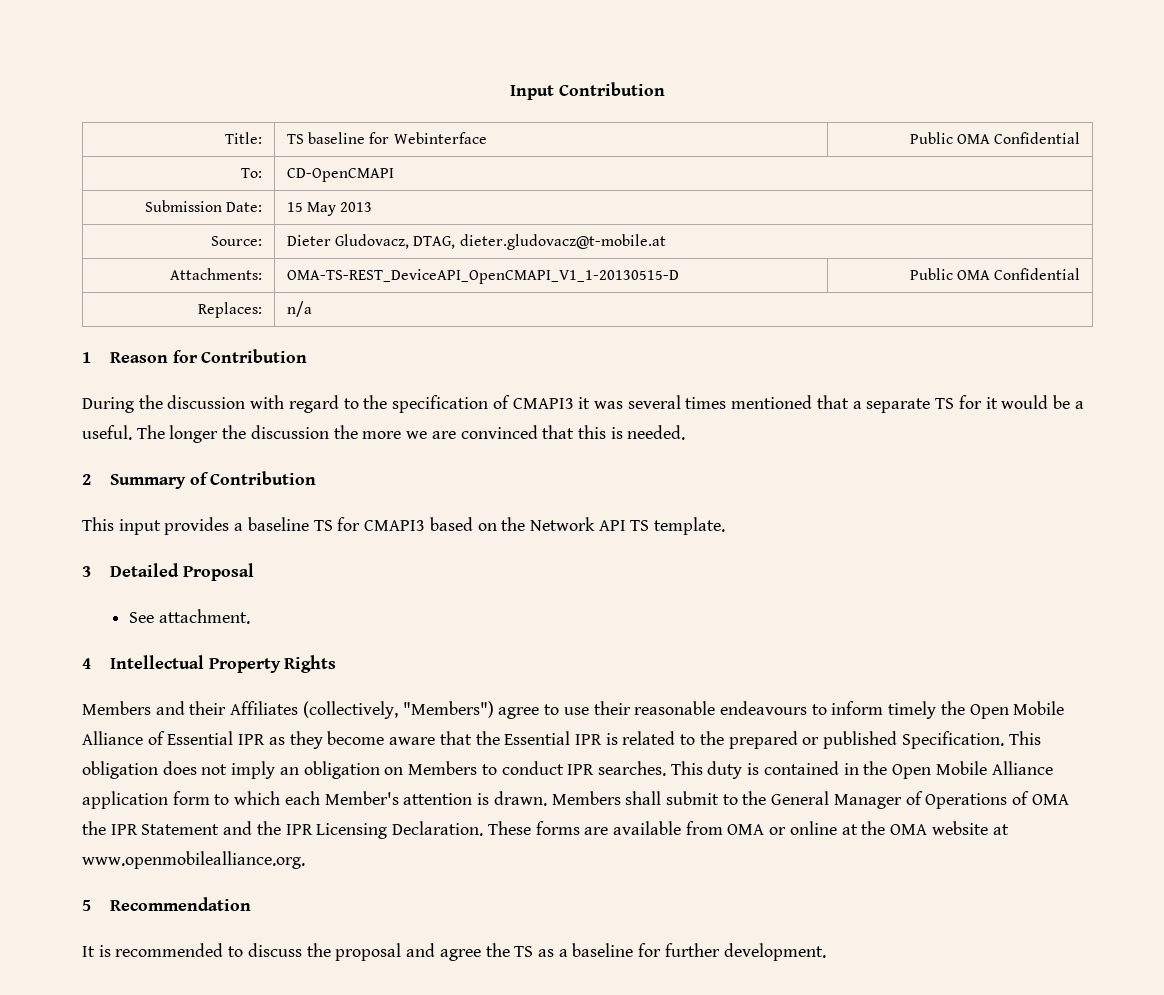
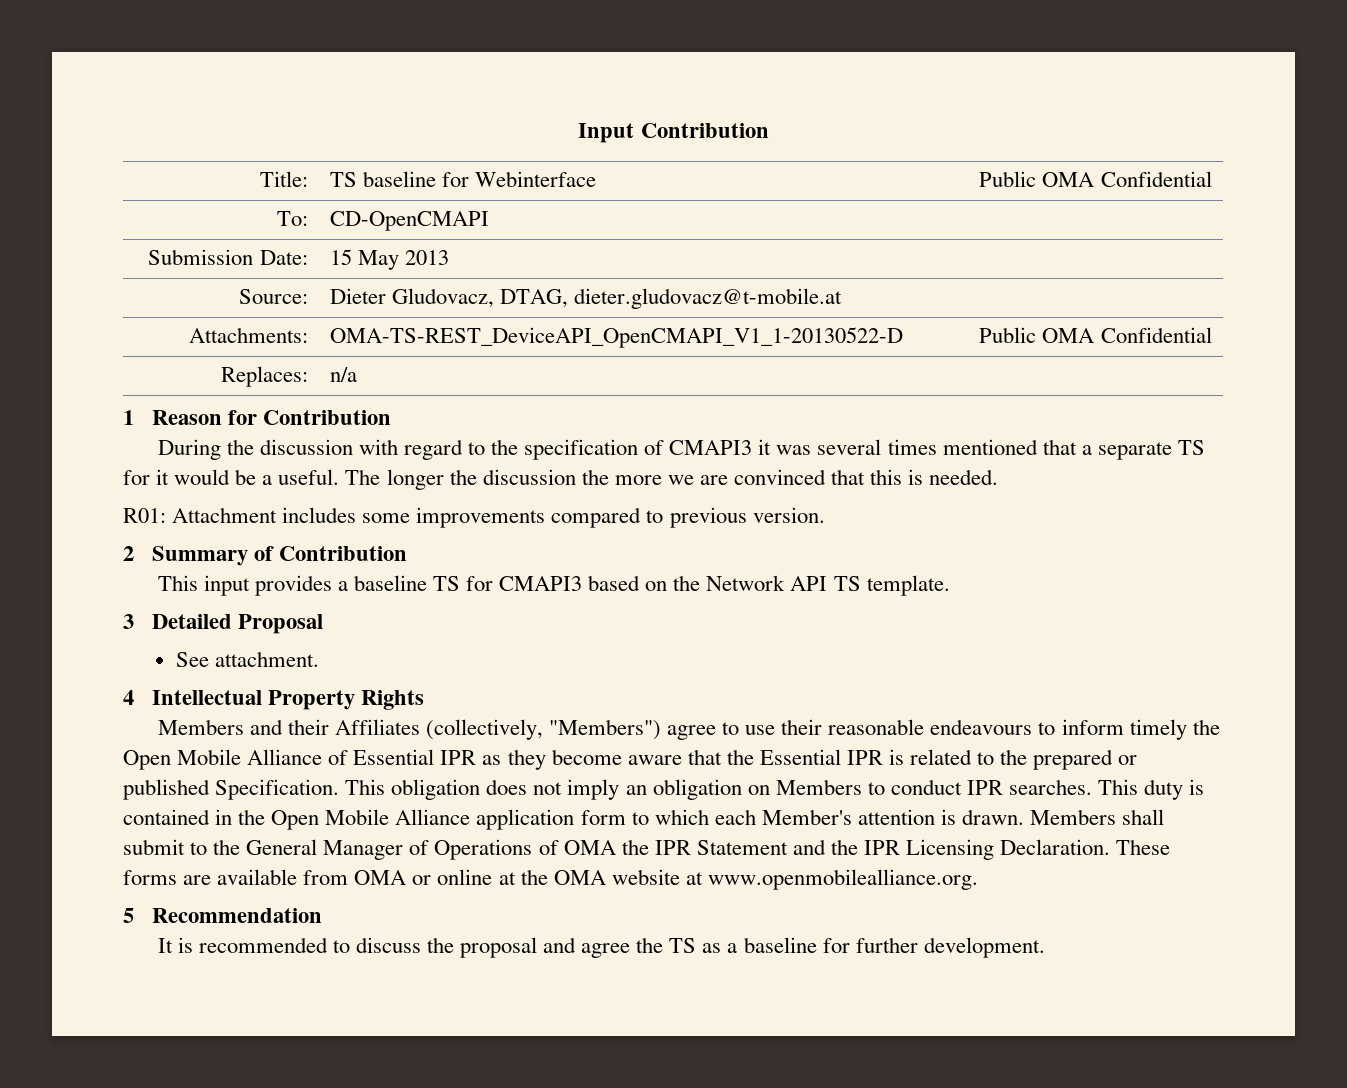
- Attachments: | OMA-TS-REST_DeviceAPI_OpenCMAPI_V1_1-20130515-D | Public OMA Confidential
+ Attachments: | OMA-TS-REST_DeviceAPI_OpenCMAPI_V1_1-20130522-D | Public OMA Confidential
+ R01: Attachment includes some improvements compared to previous version.

